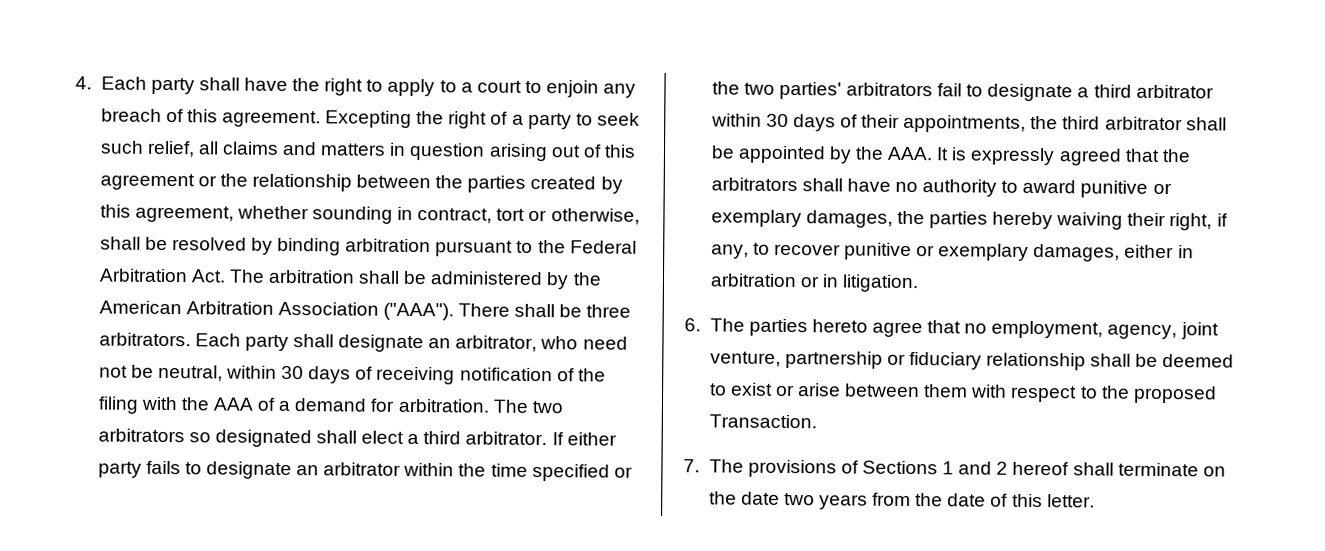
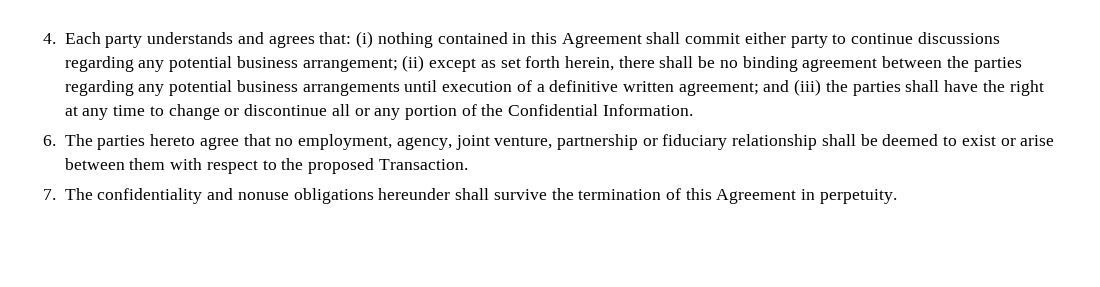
- 4. Each party shall have the right to apply to a court to enjoin any breach of this agreement. Excepting the right of a party to seek such relief, all claims and matters in question arising out of this agreement or the relationship between the parties created by this agreement, whether sounding in contract, tort or otherwise, shall be resolved by binding arbitration pursuant to the Federal Arbitration Act. The arbitration shall be administered by the American Arbitration Association ("AAA"). There shall be three arbitrators. Each party shall designate an arbitrator, who need not be neutral, within 30 days of receiving notification of the filing with the AAA of a demand for arbitration. The two arbitrators so designated shall elect a third arbitrator. If either party fails to designate an arbitrator within the time specified or the two parties' arbitrators fail to designate a third arbitrator within 30 days of their appointments, the third arbitrator shall be appointed by the AAA. It is expressly agreed that the arbitrators shall have no authority to award punitive or exemplary damages, the parties hereby waiving their right, if any, to recover punitive or exemplary damages, either in arbitration or in litigation.
+ 4. Each party understands and agrees that: (i) nothing contained in this Agreement shall commit either party to continue discussions regarding any potential business arrangement; (ii) except as set forth herein, there shall be no binding agreement between the parties regarding any potential business arrangements until execution of a definitive written agreement; and (iii) the parties shall have the right at any time to change or discontinue all or any portion of the Confidential Information.
- 7. The provisions of Sections 1 and 2 hereof shall terminate on the date two years from the date of this letter.
+ 7. The confidentiality and nonuse obligations hereunder shall survive the termination of this Agreement in perpetuity.

